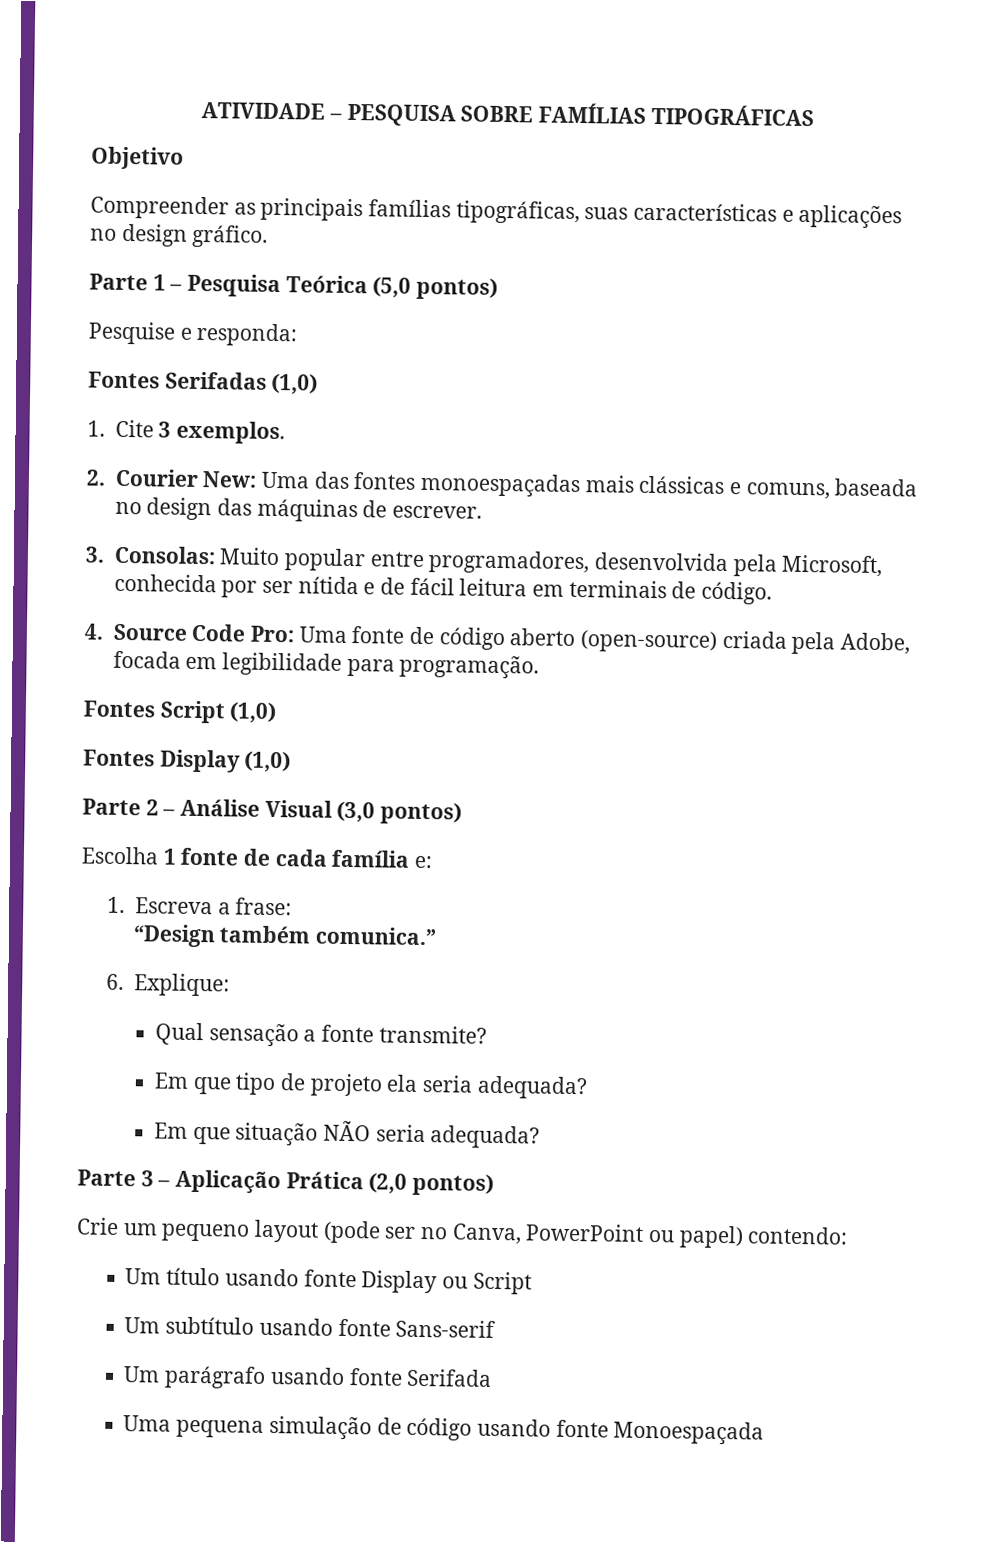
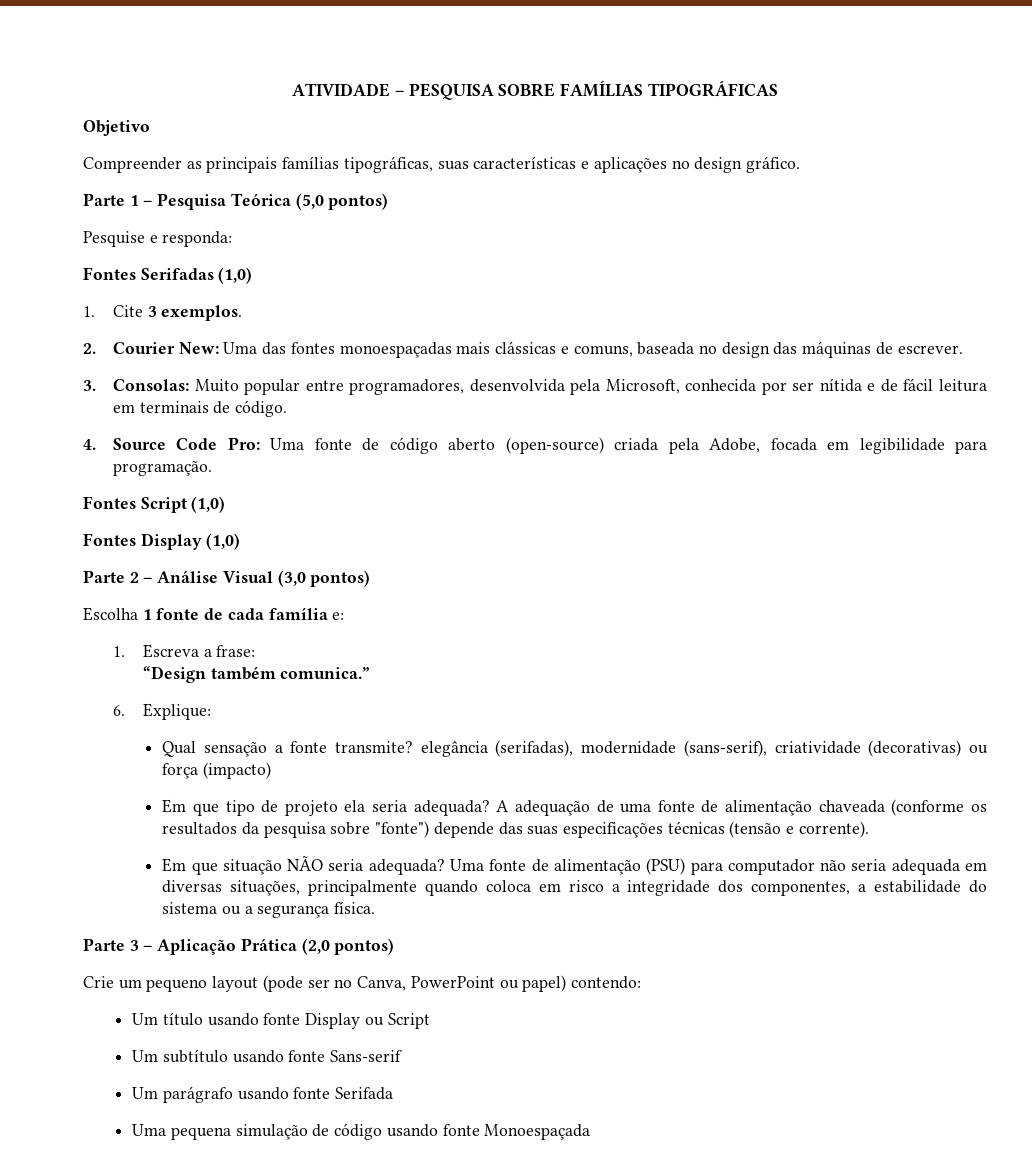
- Qual sensação a fonte transmite?
+ Qual sensação a fonte transmite? elegância (serifadas), modernidade (sans-serif), criatividade (decorativas) ou força (impacto)
+ A adequação de uma fonte de alimentação chaveada (conforme os resultados da pesquisa sobre "fonte") depende das suas especificações técnicas (tensão e corrente).
+ Uma fonte de alimentação (PSU) para computador não seria adequada em diversas situações, principalmente quando coloca em risco a integridade dos componentes, a estabilidade do sistema ou a segurança física.

